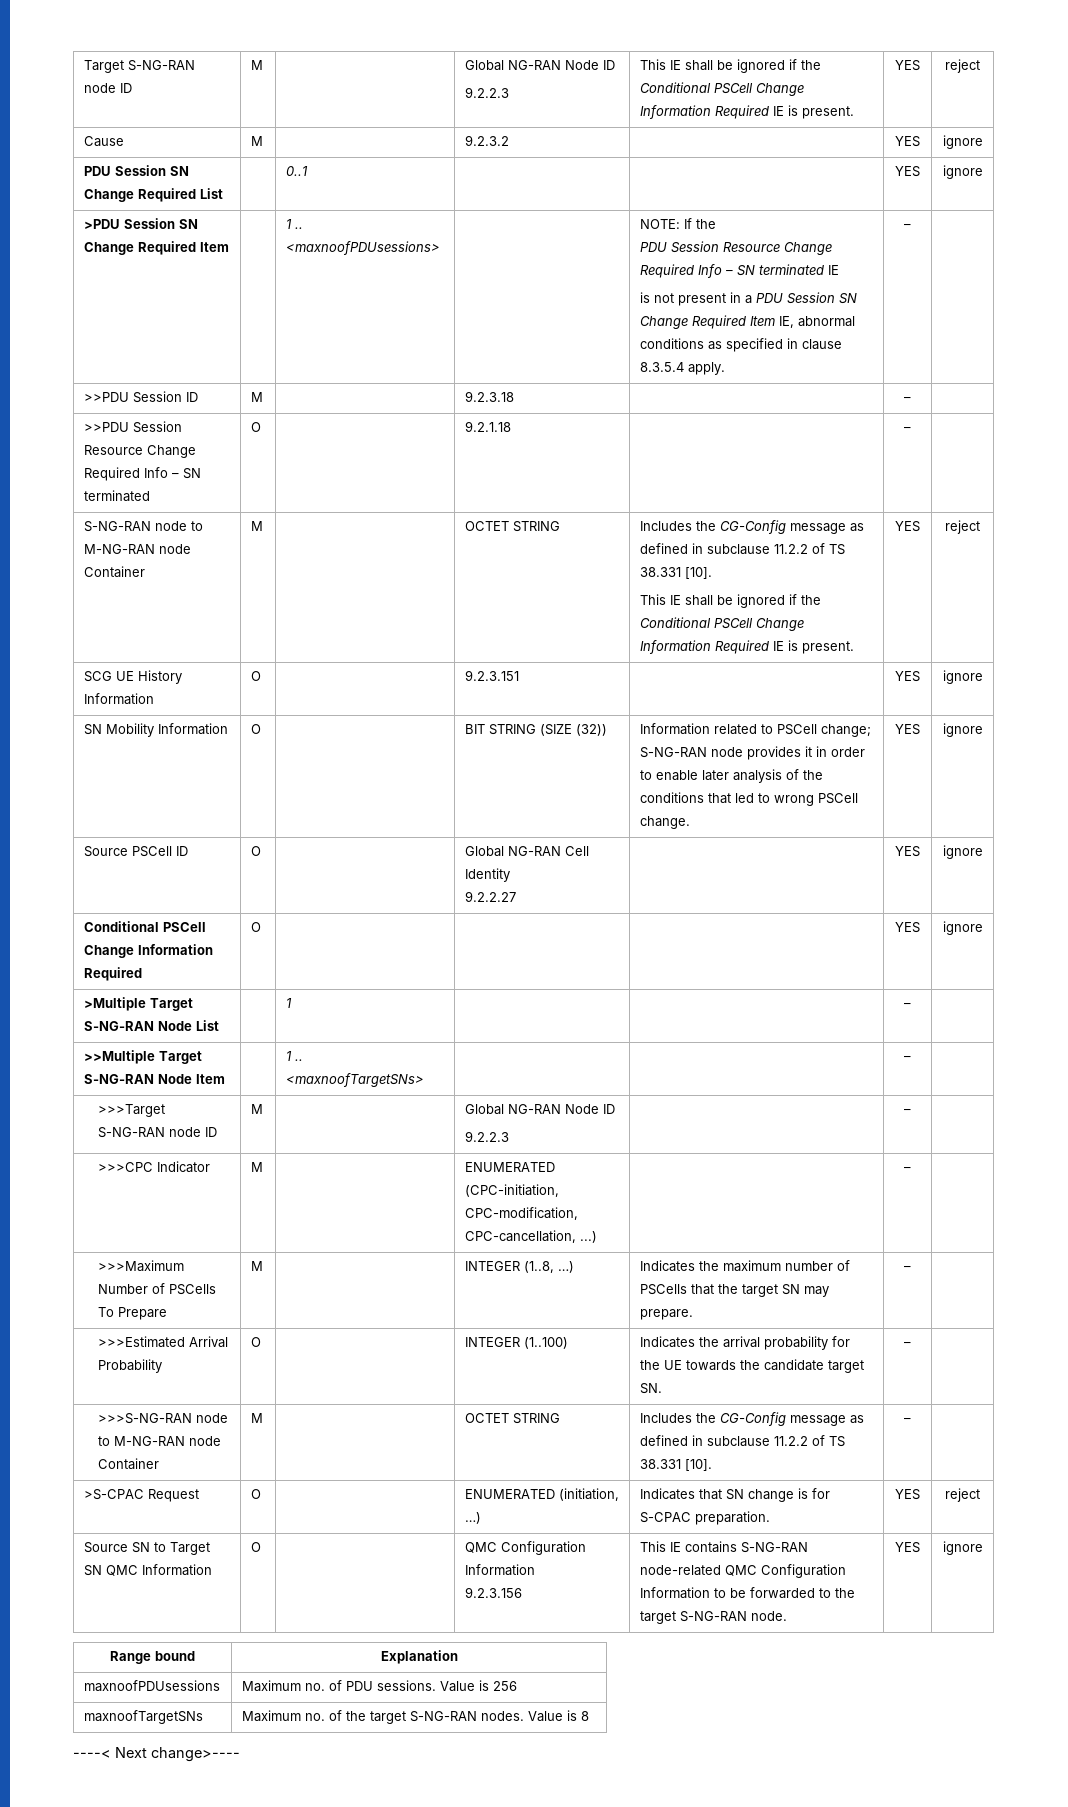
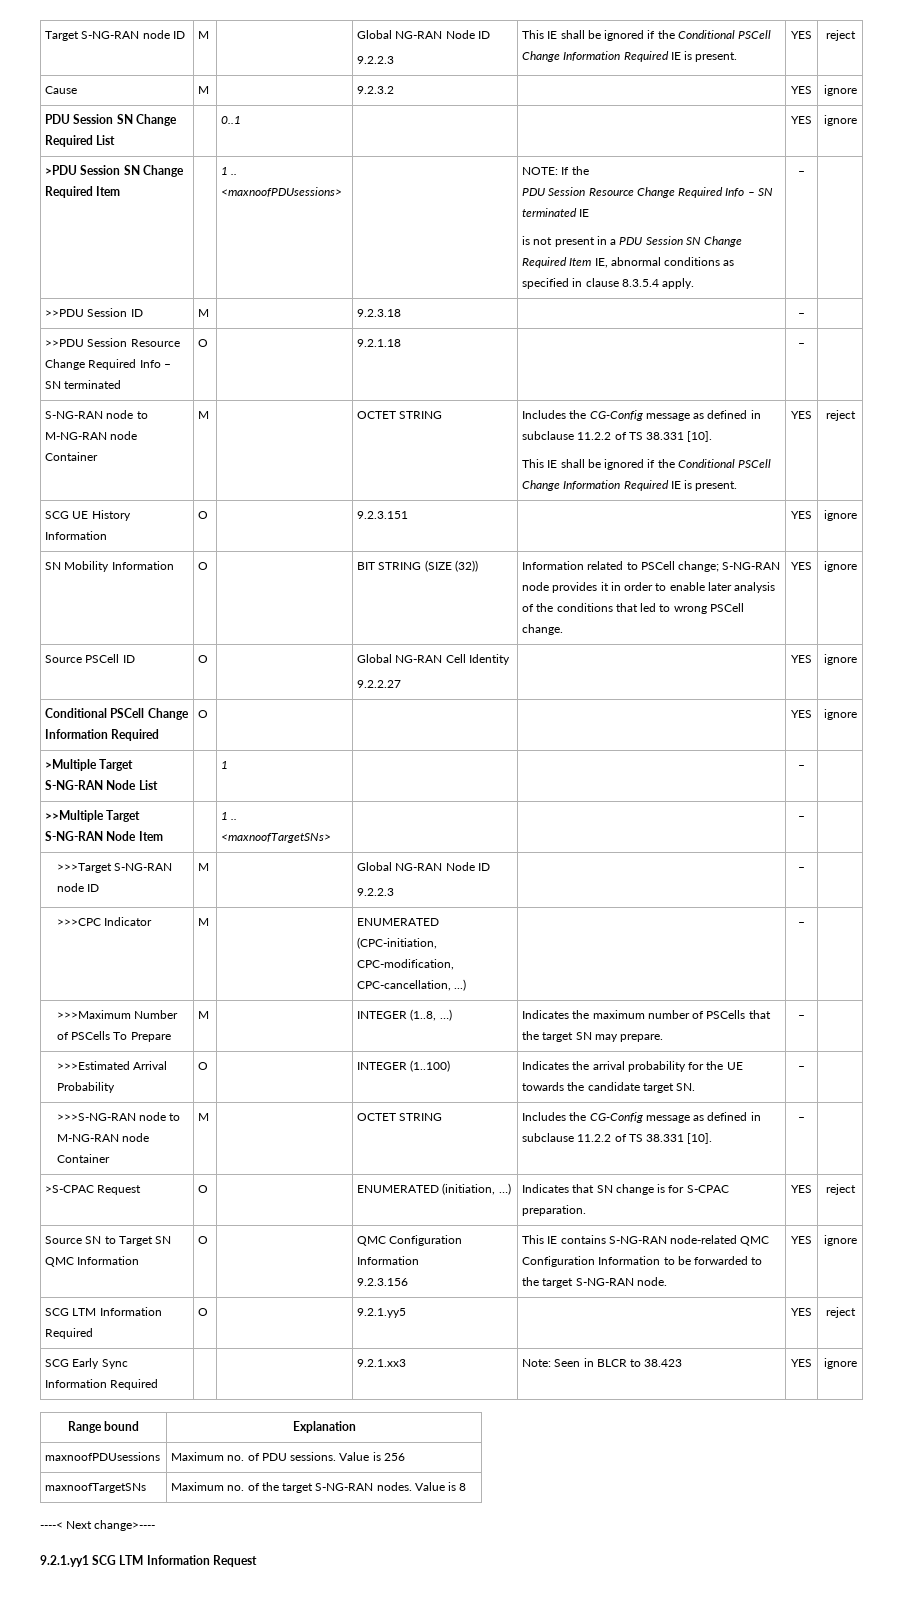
+ SCG LTM Information Required | O | | 9.2.1.yy5 | | YES | reject
+ SCG Early Sync Information Required | | | 9.2.1.xx3 | Note: Seen in BLCR to 38.423 | YES | ignore
+ 9.2.1.yy1 SCG LTM Information Request

